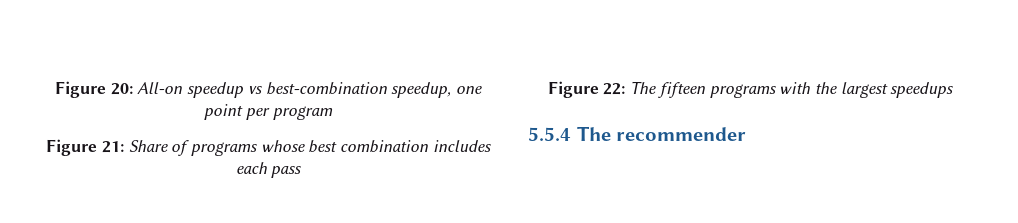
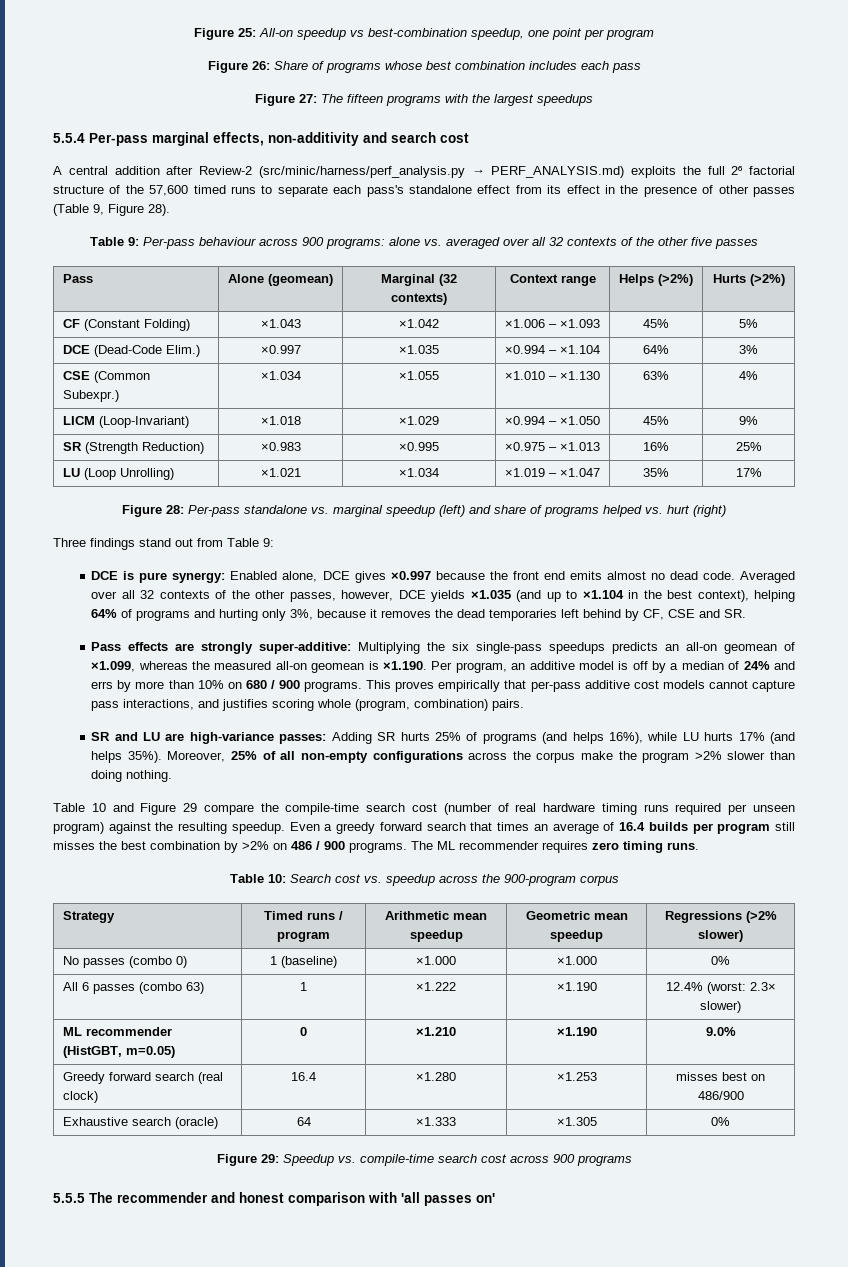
- Figure 20: All-on speedup vs best-combination speedup, one point per program
+ Figure 25: All-on speedup vs best-combination speedup, one point per program
- Figure 21: Share of programs whose best combination includes each pass
+ Figure 26: Share of programs whose best combination includes each pass
- Figure 22: The fifteen programs with the largest speedups
+ Figure 27: The fifteen programs with the largest speedups
- 5.5.4 The recommender
+ 5.5.4 Per-pass marginal effects, non-additivity and search cost
+ A central addition after Review-2 (src/minic/harness/perf_analysis.py → PERF_ANALYSIS.md) exploits the full 2⁶ factorial structure of the 57,600 timed runs to separate each pass's standalone effect from its effect in the presence of other passes (Table 9, Figure 28).
+ Table 9: Per-pass behaviour across 900 programs: alone vs. averaged over all 32 contexts of the other five passes
+ Pass | Alone (geomean) | Marginal (32 contexts) | Context range | Helps (>2%) | Hurts (>2%)
+ CF (Constant Folding) | ×1.043 | ×1.042 | ×1.006 – ×1.093 | 45% | 5%
+ DCE (Dead-Code Elim.) | ×0.997 | ×1.035 | ×0.994 – ×1.104 | 64% | 3%
+ CSE (Common Subexpr.) | ×1.034 | ×1.055 | ×1.010 – ×1.130 | 63% | 4%
+ LICM (Loop-Invariant) | ×1.018 | ×1.029 | ×0.994 – ×1.050 | 45% | 9%
+ SR (Strength Reduction) | ×0.983 | ×0.995 | ×0.975 – ×1.013 | 16% | 25%
+ LU (Loop Unrolling) | ×1.021 | ×1.034 | ×1.019 – ×1.047 | 35% | 17%
+ Figure 28: Per-pass standalone vs. marginal speedup (left) and share of programs helped vs. hurt (right)
+ Three findings stand out from Table 9:
+ DCE is pure synergy: Enabled alone, DCE gives ×0.997 because the front end emits almost no dead code. Averaged over all 32 contexts of the other passes, however, DCE yields ×1.035 (and up to ×1.104 in the best context), helping 64% of programs and hurting only 3%, because it removes the dead temporaries left behind by CF, CSE and SR.
+ Pass effects are strongly super-additive: Multiplying the six single-pass speedups predicts an all-on geomean of ×1.099, whereas the measured all-on geomean is ×1.190. Per program, an additive model is off by a median of 24% and errs by more than 10% on 680 / 900 programs. This proves empirically that per-pass additive cost models cannot capture pass interactions, and justifies scoring whole (program, combination) pairs.
+ SR and LU are high-variance passes: Adding SR hurts 25% of programs (and helps 16%), while LU hurts 17% (and helps 35%). Moreover, 25% of all non-empty configurations across the corpus make the program >2% slower than doing nothing.
+ Table 10 and Figure 29 compare the compile-time search cost (number of real hardware timing runs required per unseen program) against the resulting speedup. Even a greedy forward search that times an average of 16.4 builds per program still misses the best combination by >2% on 486 / 900 programs. The ML recommender requires zero timing runs.
+ Table 10: Search cost vs. speedup across the 900-program corpus
+ Strategy | Timed runs / program | Arithmetic mean speedup | Geometric mean speedup | Regressions (>2% slower)
+ No passes (combo 0) | 1 (baseline) | ×1.000 | ×1.000 | 0%
+ All 6 passes (combo 63) | 1 | ×1.222 | ×1.190 | 12.4% (worst: 2.3× slower)
+ ML recommender (HistGBT, m=0.05) | 0 | ×1.210 | ×1.190 | 9.0%
+ Greedy forward search (real clock) | 16.4 | ×1.280 | ×1.253 | misses best on 486/900
+ Exhaustive search (oracle) | 64 | ×1.333 | ×1.305 | 0%
+ Figure 29: Speedup vs. compile-time search cost across 900 programs
+ 5.5.5 The recommender and honest comparison with 'all passes on'

